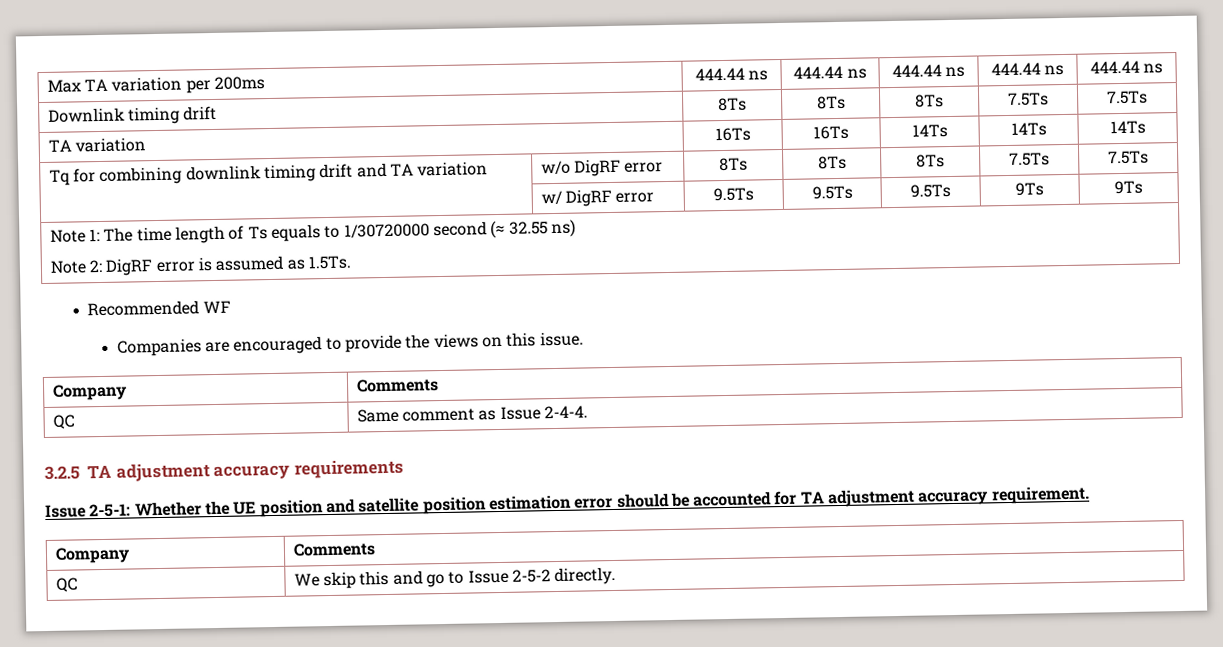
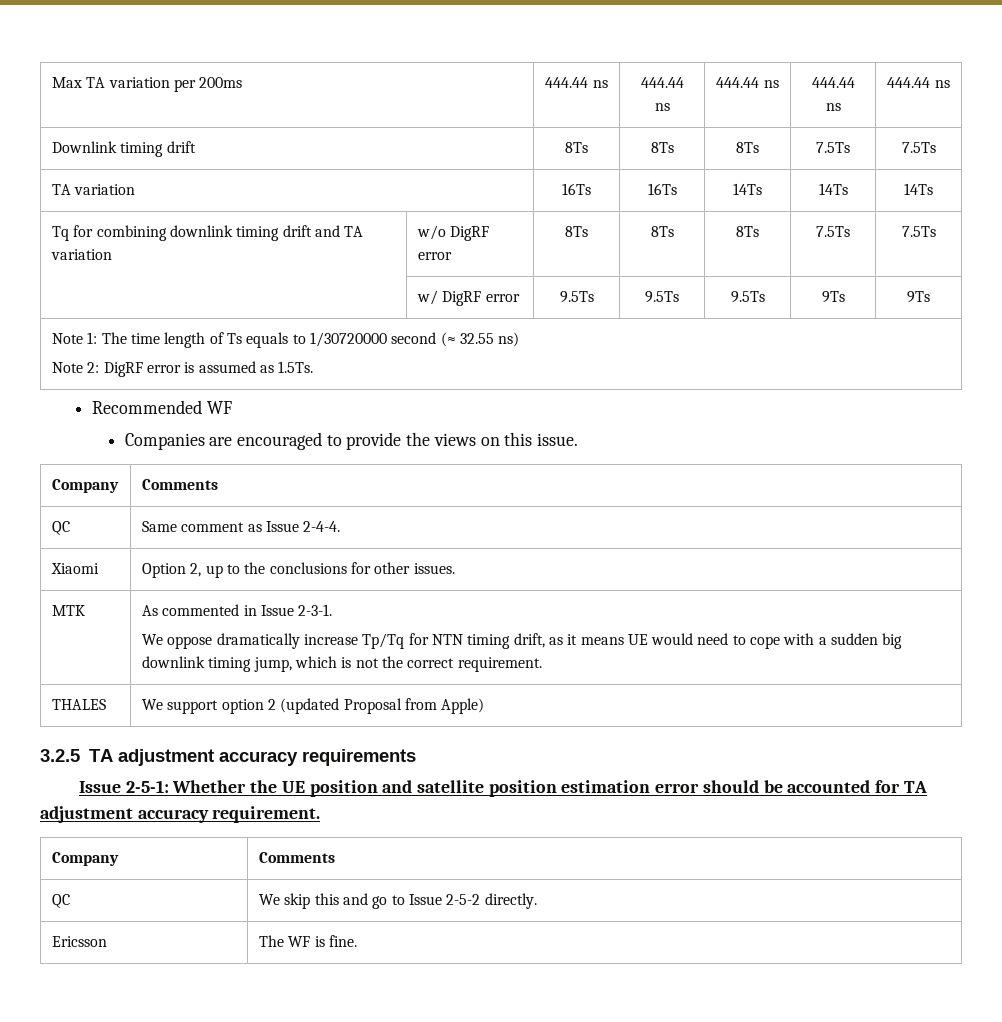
+ Xiaomi | Option 2, up to the conclusions for other issues.
+ MTK | As commented in Issue 2-3-1.
+ We oppose dramatically increase Tp/Tq for NTN timing drift, as it means UE would need to cope with a sudden big downlink timing jump, which is not the correct requirement.
+ THALES | We support option 2 (updated Proposal from Apple)
+ Ericsson | The WF is fine.

